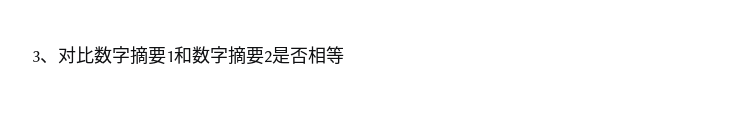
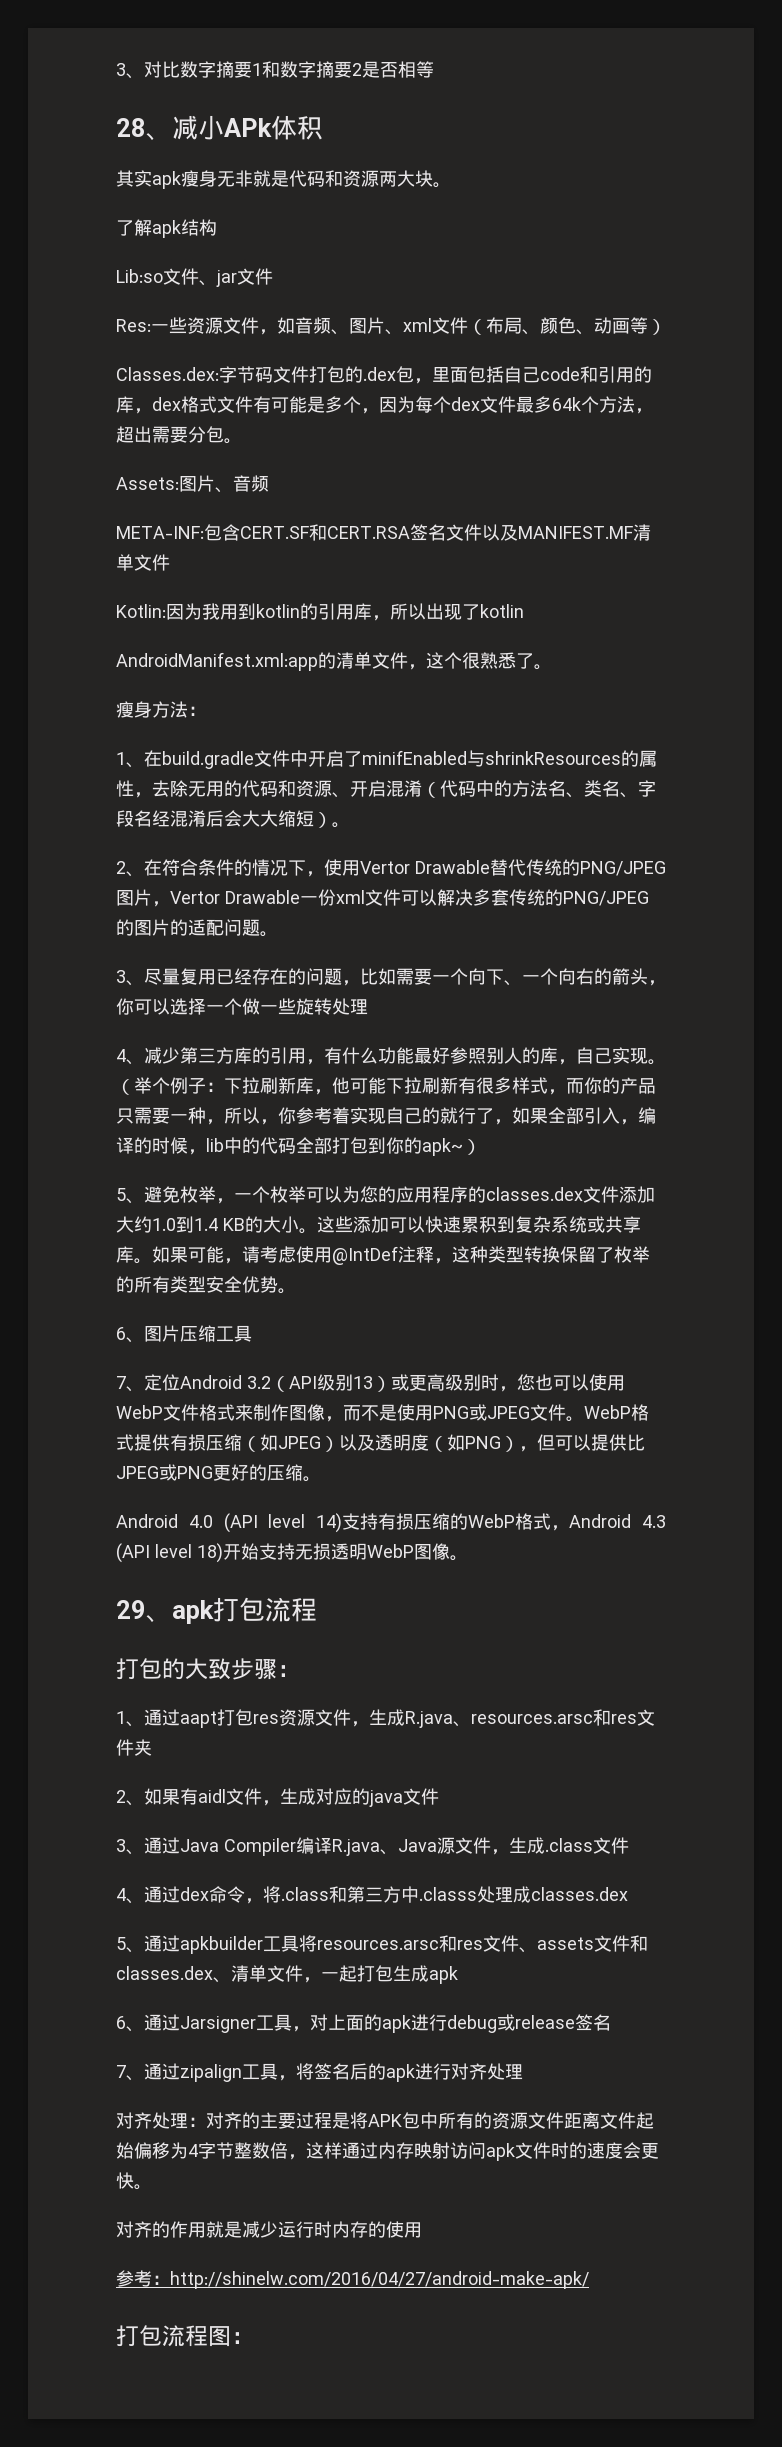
+ 28、减小APk体积
+ 其实apk瘦身无非就是代码和资源两大块。
+ 了解apk结构
+ Lib:so文件、jar文件
+ Res:一些资源文件，如音频、图片、xml文件（布局、颜色、动画等）
+ Classes.dex:字节码文件打包的.dex包，里面包括自己code和引用的库，dex格式文件有可能是多个，因为每个dex文件最多64k个方法，超出需要分包。
+ Assets:图片、音频
+ META-INF:包含CERT.SF和CERT.RSA签名文件以及MANIFEST.MF清单文件
+ Kotlin:因为我用到kotlin的引用库，所以出现了kotlin
+ AndroidManifest.xml:app的清单文件，这个很熟悉了。
+ 瘦身方法：
+ 1、在build.gradle文件中开启了minifEnabled与shrinkResources的属性，去除无用的代码和资源、开启混淆（代码中的方法名、类名、字段名经混淆后会大大缩短）。
+ 2、在符合条件的情况下，使用Vertor Drawable替代传统的PNG/JPEG图片，Vertor Drawable一份xml文件可以解决多套传统的PNG/JPEG的图片的适配问题。
+ 3、尽量复用已经存在的问题，比如需要一个向下、一个向右的箭头，你可以选择一个做一些旋转处理
+ 4、减少第三方库的引用，有什么功能最好参照别人的库，自己实现。（举个例子：下拉刷新库，他可能下拉刷新有很多样式，而你的产品只需要一种，所以，你参考着实现自己的就行了，如果全部引入，编译的时候，lib中的代码全部打包到你的apk~）
+ 5、避免枚举，一个枚举可以为您的应用程序的classes.dex文件添加大约1.0到1.4 KB的大小。这些添加可以快速累积到复杂系统或共享库。如果可能，请考虑使用@IntDef注释，这种类型转换保留了枚举的所有类型安全优势。
+ 6、图片压缩工具
+ 7、定位Android 3.2（API级别13）或更高级别时，您也可以使用WebP文件格式来制作图像，而不是使用PNG或JPEG文件。WebP格式提供有损压缩（如JPEG）以及透明度（如PNG），但可以提供比JPEG或PNG更好的压缩。
+ Android 4.0 (API level 14)支持有损压缩的WebP格式，Android 4.3 (API level 18)开始支持无损透明WebP图像。
+ 29、apk打包流程
+ 打包的大致步骤：
+ 1、通过aapt打包res资源文件，生成R.java、resources.arsc和res文件夹
+ 2、如果有aidl文件，生成对应的java文件
+ 3、通过Java Compiler编译R.java、Java源文件，生成.class文件
+ 4、通过dex命令，将.class和第三方中.classs处理成classes.dex
+ 5、通过apkbuilder工具将resources.arsc和res文件、assets文件和classes.dex、清单文件，一起打包生成apk
+ 6、通过Jarsigner工具，对上面的apk进行debug或release签名
+ 7、通过zipalign工具，将签名后的apk进行对齐处理
+ 对齐处理：对齐的主要过程是将APK包中所有的资源文件距离文件起始偏移为4字节整数倍，这样通过内存映射访问apk文件时的速度会更快。
+ 对齐的作用就是减少运行时内存的使用
+ 参考：http://shinelw.com/2016/04/27/android-make-apk/
+ 打包流程图：

